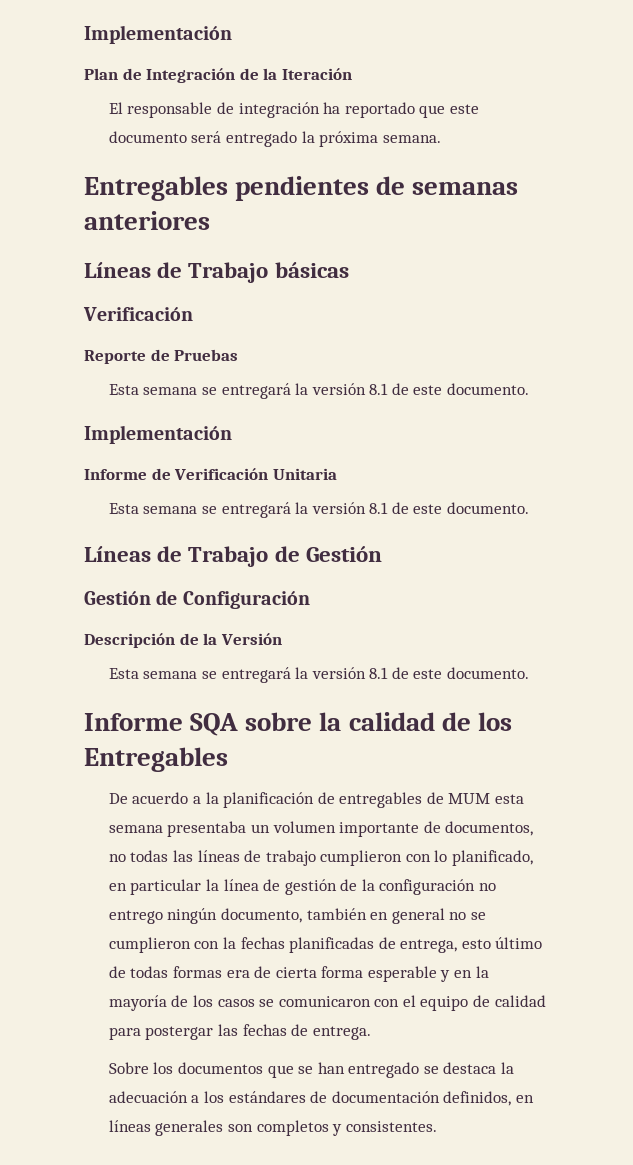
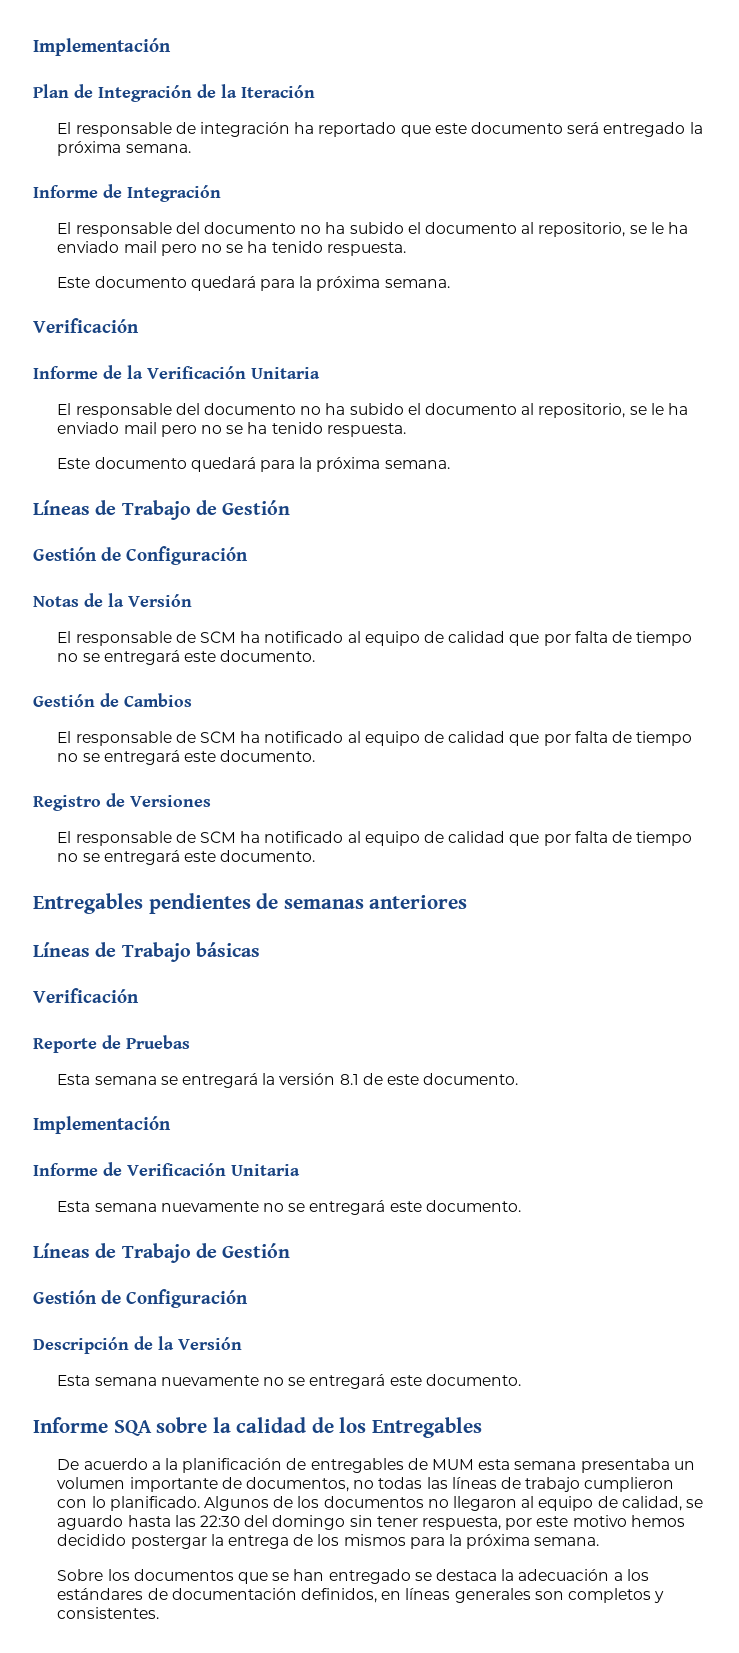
+ Informe de Integración
+ El responsable del documento no ha subido el documento al repositorio, se le ha enviado mail pero no se ha tenido respuesta.
+ Este documento quedará para la próxima semana.
+ Verificación
+ Informe de la Verificación Unitaria
+ El responsable del documento no ha subido el documento al repositorio, se le ha enviado mail pero no se ha tenido respuesta.
+ Este documento quedará para la próxima semana.
+ Líneas de Trabajo de Gestión
+ Gestión de Configuración
+ Notas de la Versión
+ El responsable de SCM ha notificado al equipo de calidad que por falta de tiempo no se entregará este documento.
+ Gestión de Cambios
+ El responsable de SCM ha notificado al equipo de calidad que por falta de tiempo no se entregará este documento.
+ Registro de Versiones
+ El responsable de SCM ha notificado al equipo de calidad que por falta de tiempo no se entregará este documento.
  Informe de Verificación Unitaria
- Esta semana se entregará la versión 8.1 de este documento.
+ Esta semana nuevamente no se entregará este documento.
  Descripción de la Versión
- Esta semana se entregará la versión 8.1 de este documento.
+ Esta semana nuevamente no se entregará este documento.
- De acuerdo a la planificación de entregables de MUM esta semana presentaba un volumen importante de documentos, no todas las líneas de trabajo cumplieron con lo planificado, en particular la línea de gestión de la configuración no entrego ningún documento, también en general no se cumplieron con la fechas planificadas de entrega, esto último de todas formas era de cierta forma esperable y en la mayoría de los casos se comunicaron con el equipo de calidad para postergar las fechas de entrega.
+ De acuerdo a la planificación de entregables de MUM esta semana presentaba un volumen importante de documentos, no todas las líneas de trabajo cumplieron con lo planificado. Algunos de los documentos no llegaron al equipo de calidad, se aguardo hasta las 22:30 del domingo sin tener respuesta, por este motivo hemos decidido postergar la entrega de los mismos para la próxima semana.

